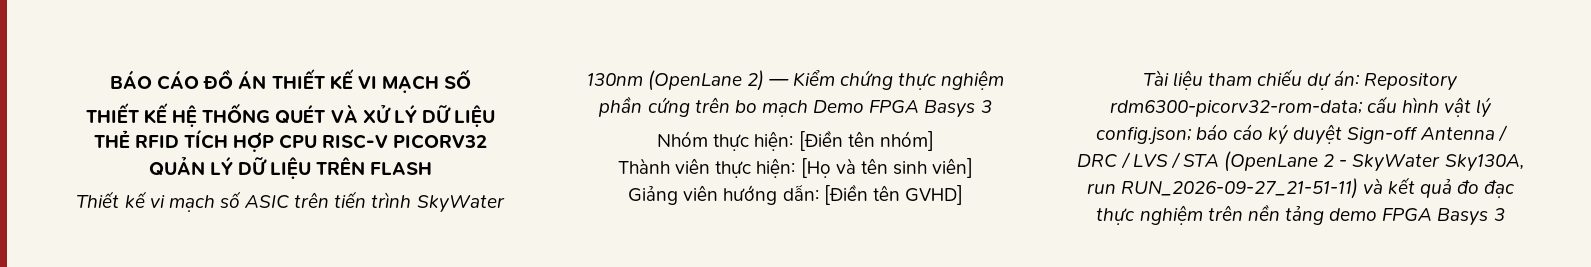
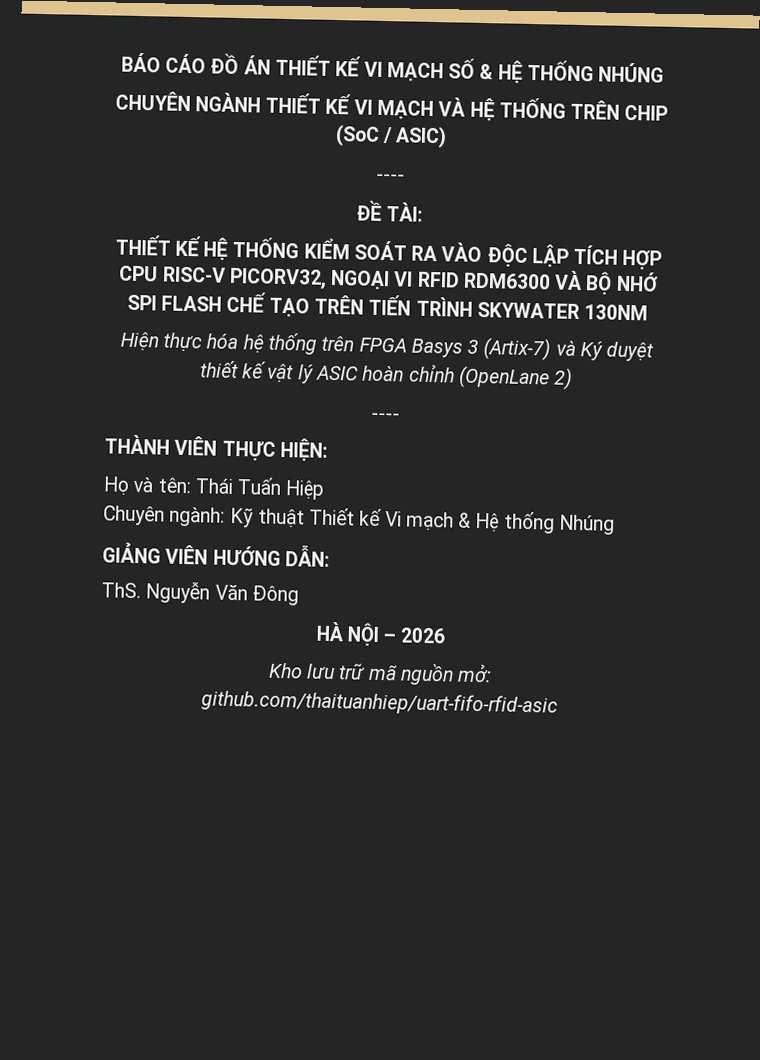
- BÁO CÁO ĐỒ ÁN THIẾT KẾ VI MẠCH SỐ
- THIẾT KẾ HỆ THỐNG QUÉT VÀ XỬ LÝ DỮ LIỆU THẺ RFID TÍCH HỢP CPU RISC-V PICORV32 QUẢN LÝ DỮ LIỆU TRÊN FLASH
- Thiết kế vi mạch số ASIC trên tiến trình SkyWater 130nm (OpenLane 2) — Kiểm chứng thực nghiệm phần cứng trên bo mạch Demo FPGA Basys 3
- Nhóm thực hiện: [Điền tên nhóm]
- Thành viên thực hiện: [Họ và tên sinh viên]
- Giảng viên hướng dẫn: [Điền tên GVHD]
- Tài liệu tham chiếu dự án: Repository rdm6300-picorv32-rom-data; cấu hình vật lý config.json; báo cáo ký duyệt Sign-off Antenna / DRC / LVS / STA (OpenLane 2 - SkyWater Sky130A, run RUN_2026-09-27_21-51-11) và kết quả đo đạc thực nghiệm trên nền tảng demo FPGA Basys 3
+ BÁO CÁO ĐỒ ÁN THIẾT KẾ VI MẠCH SỐ & HỆ THỐNG NHÚNG
+ CHUYÊN NGÀNH THIẾT KẾ VI MẠCH VÀ HỆ THỐNG TRÊN CHIP (SoC / ASIC)
+ ----
+ ĐỀ TÀI:
+ THIẾT KẾ HỆ THỐNG KIỂM SOÁT RA VÀO ĐỘC LẬP TÍCH HỢP CPU RISC-V PICORV32, NGOẠI VI RFID RDM6300 VÀ BỘ NHỚ SPI FLASH CHẾ TẠO TRÊN TIẾN TRÌNH SKYWATER 130NM
+ Hiện thực hóa hệ thống trên FPGA Basys 3 (Artix-7) và Ký duyệt thiết kế vật lý ASIC hoàn chỉnh (OpenLane 2)
+ ----
+ THÀNH VIÊN THỰC HIỆN:
+ Họ và tên: Thái Tuấn Hiệp
+ Chuyên ngành: Kỹ thuật Thiết kế Vi mạch & Hệ thống Nhúng
+ GIẢNG VIÊN HƯỚNG DẪN:
+ ThS. Nguyễn Văn Đông
+ HÀ NỘI – 2026
+ Kho lưu trữ mã nguồn mở: github.com/thaituanhiep/uart-fifo-rfid-asic

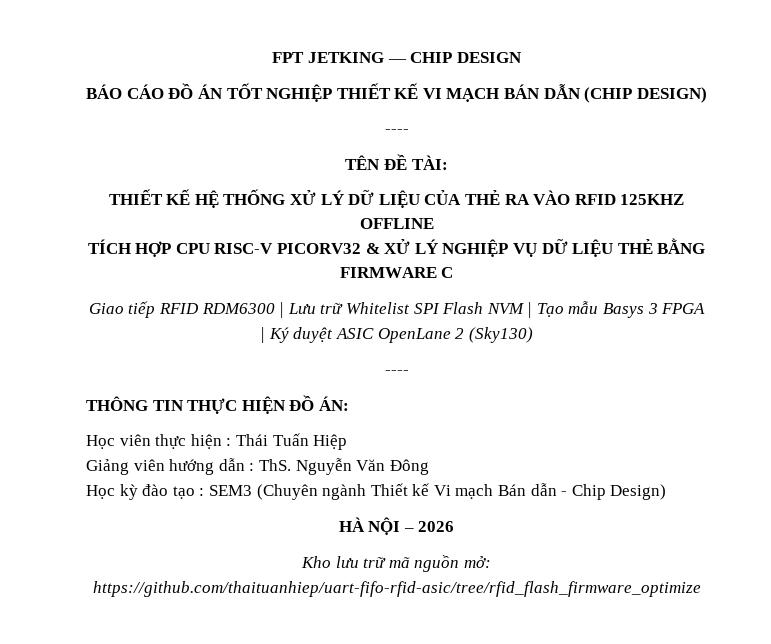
+ FPT JETKING — CHIP DESIGN
- BÁO CÁO ĐỒ ÁN THIẾT KẾ VI MẠCH SỐ & HỆ THỐNG NHÚNG
- CHUYÊN NGÀNH THIẾT KẾ VI MẠCH VÀ HỆ THỐNG TRÊN CHIP (SoC / ASIC)
+ BÁO CÁO ĐỒ ÁN TỐT NGHIỆP THIẾT KẾ VI MẠCH BÁN DẪN (CHIP DESIGN)
  ----
- ĐỀ TÀI:
+ TÊN ĐỀ TÀI:
- THIẾT KẾ HỆ THỐNG KIỂM SOÁT RA VÀO ĐỘC LẬP TÍCH HỢP CPU RISC-V PICORV32, NGOẠI VI RFID RDM6300 VÀ BỘ NHỚ SPI FLASH CHẾ TẠO TRÊN TIẾN TRÌNH SKYWATER 130NM
- Hiện thực hóa hệ thống trên FPGA Basys 3 (Artix-7) và Ký duyệt thiết kế vật lý ASIC hoàn chỉnh (OpenLane 2)
+ THIẾT KẾ HỆ THỐNG XỬ LÝ DỮ LIỆU CỦA THẺ RA VÀO RFID 125KHZ OFFLINE
+ TÍCH HỢP CPU RISC-V PICORV32 & XỬ LÝ NGHIỆP VỤ DỮ LIỆU THẺ BẰNG FIRMWARE C
+ Giao tiếp RFID RDM6300 | Lưu trữ Whitelist SPI Flash NVM | Tạo mẫu Basys 3 FPGA | Ký duyệt ASIC OpenLane 2 (Sky130)
  ----
- THÀNH VIÊN THỰC HIỆN:
- Họ và tên: Thái Tuấn Hiệp
- Chuyên ngành: Kỹ thuật Thiết kế Vi mạch & Hệ thống Nhúng
- GIẢNG VIÊN HƯỚNG DẪN:
- ThS. Nguyễn Văn Đông
+ THÔNG TIN THỰC HIỆN ĐỒ ÁN:
+ Học viên thực hiện : Thái Tuấn Hiệp
+ Giảng viên hướng dẫn : ThS. Nguyễn Văn Đông
+ Học kỳ đào tạo : SEM3 (Chuyên ngành Thiết kế Vi mạch Bán dẫn - Chip Design)
- Kho lưu trữ mã nguồn mở: github.com/thaituanhiep/uart-fifo-rfid-asic
+ Kho lưu trữ mã nguồn mở: https://github.com/thaituanhiep/uart-fifo-rfid-asic/tree/rfid_flash_firmware_optimize

